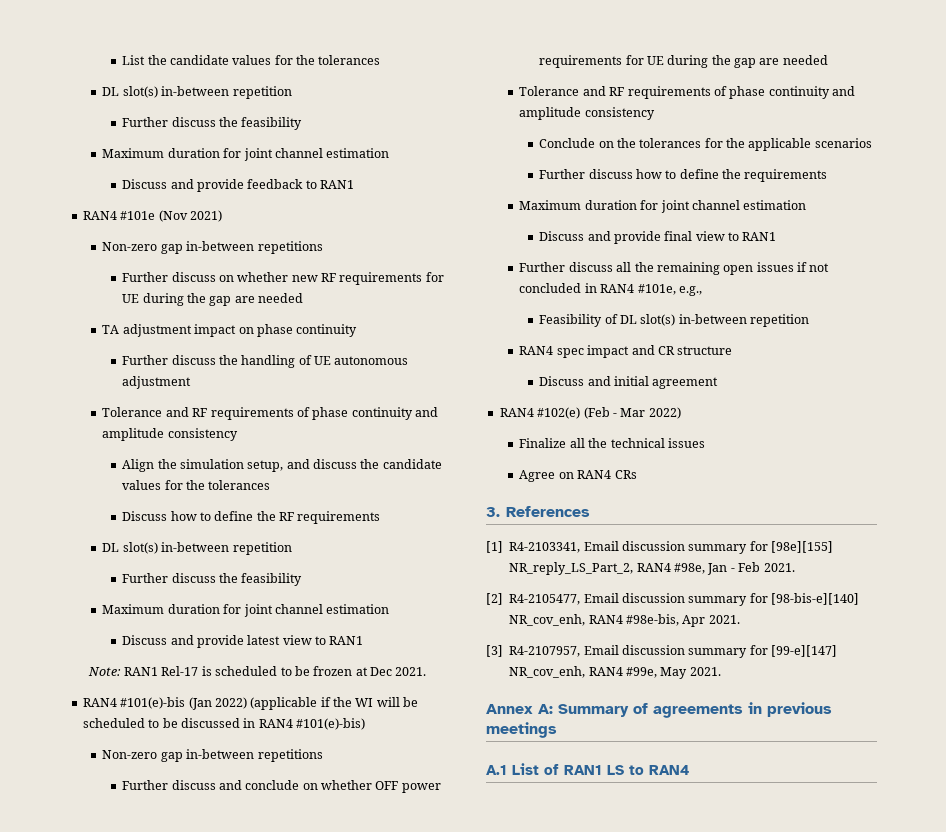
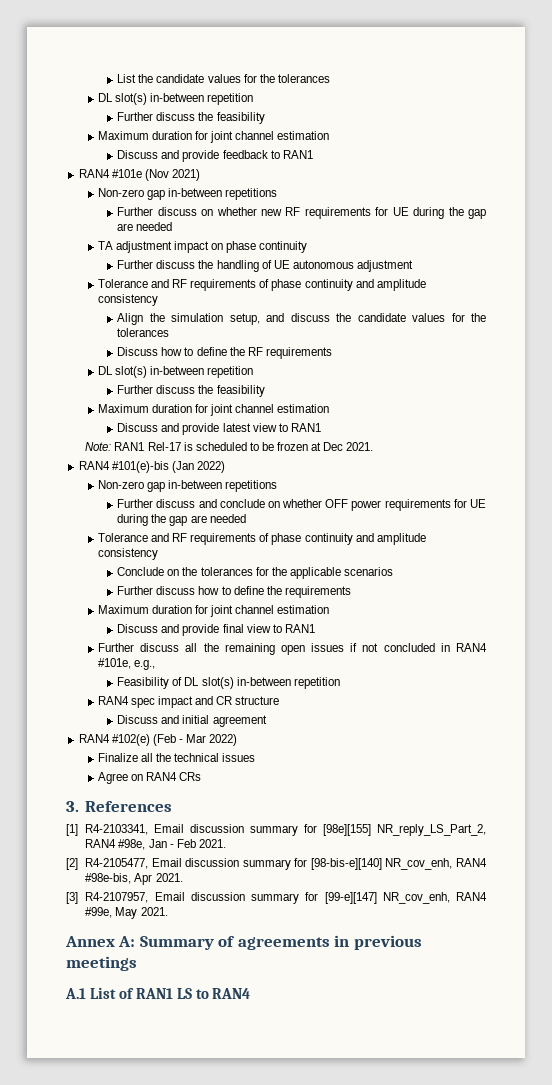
- RAN4 #101(e)-bis (Jan 2022) (applicable if the WI will be scheduled to be discussed in RAN4 #101(e)-bis)
+ RAN4 #101(e)-bis (Jan 2022)

